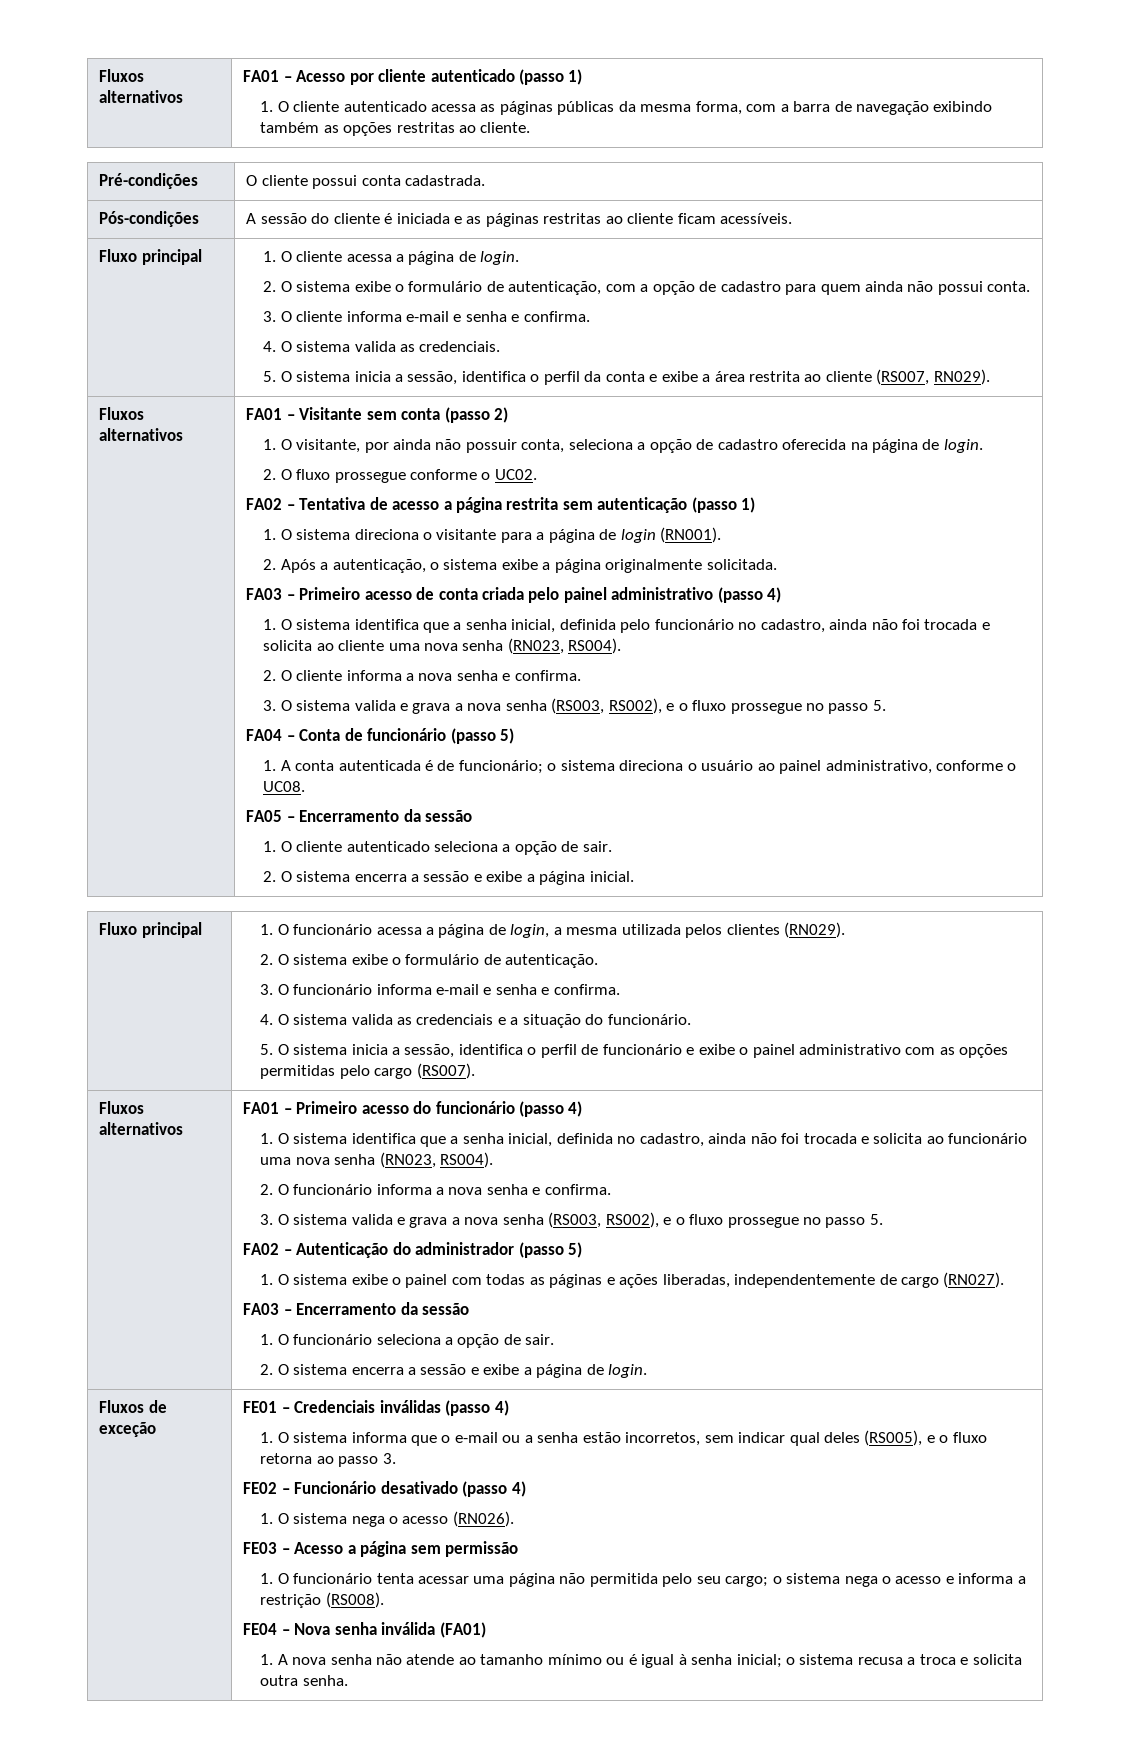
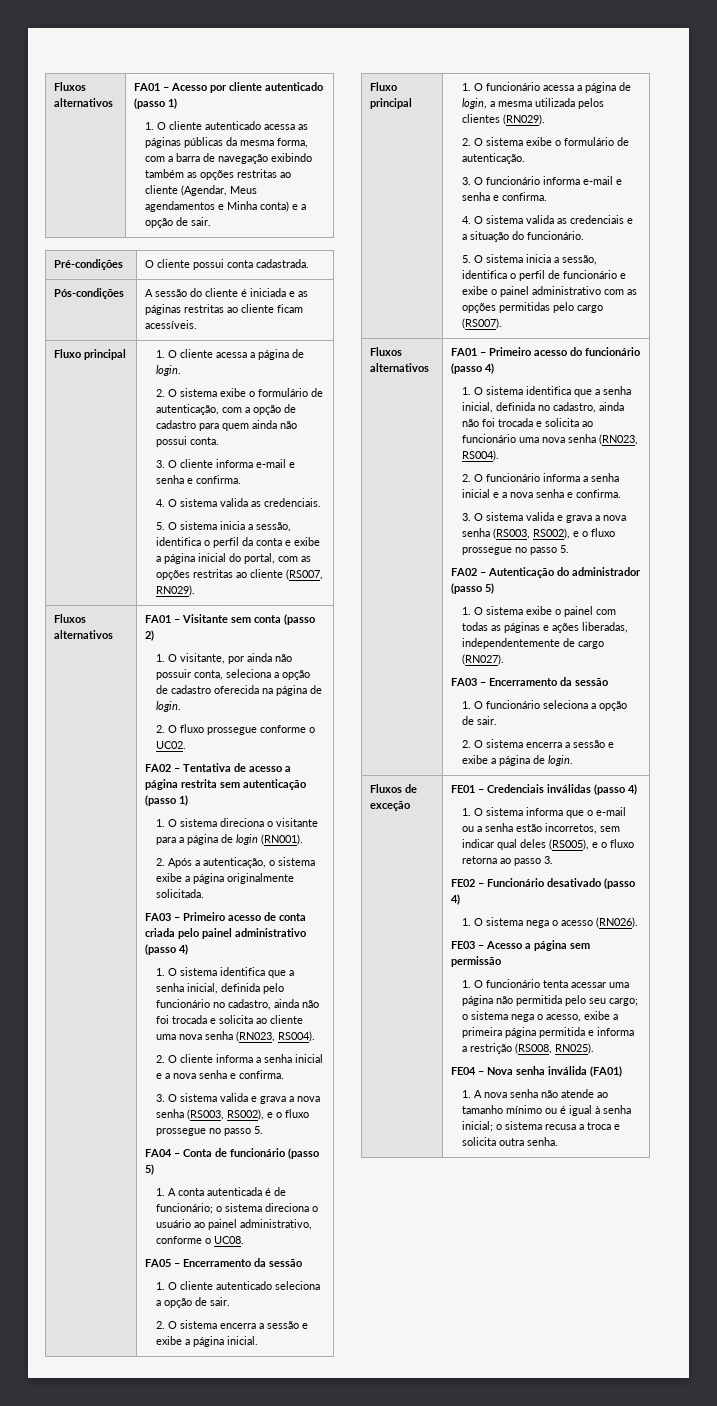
- 1. O cliente autenticado acessa as páginas públicas da mesma forma, com a barra de navegação exibindo também as opções restritas ao cliente.
+ 1. O cliente autenticado acessa as páginas públicas da mesma forma, com a barra de navegação exibindo também as opções restritas ao cliente (Agendar, Meus agendamentos e Minha conta) e a opção de sair.
- 5. O sistema inicia a sessão, identifica o perfil da conta e exibe a área restrita ao cliente (RS007, RN029).
+ 5. O sistema inicia a sessão, identifica o perfil da conta e exibe a página inicial do portal, com as opções restritas ao cliente (RS007, RN029).
- 2. O cliente informa a nova senha e confirma.
+ 2. O cliente informa a senha inicial e a nova senha e confirma.
- 2. O funcionário informa a nova senha e confirma.
+ 2. O funcionário informa a senha inicial e a nova senha e confirma.
- 1. O funcionário tenta acessar uma página não permitida pelo seu cargo; o sistema nega o acesso e informa a restrição (RS008).
+ 1. O funcionário tenta acessar uma página não permitida pelo seu cargo; o sistema nega o acesso, exibe a primeira página permitida e informa a restrição (RS008, RN025).

